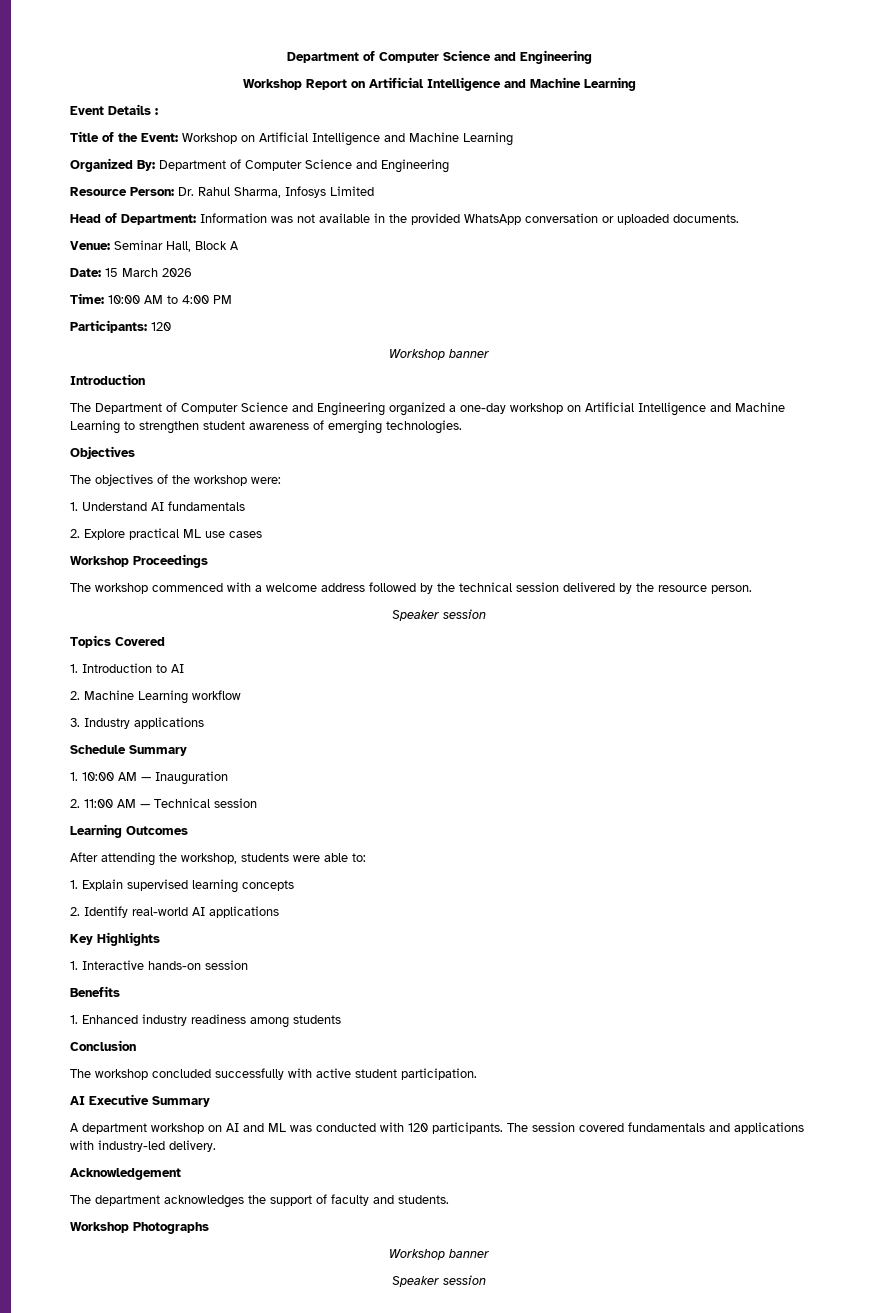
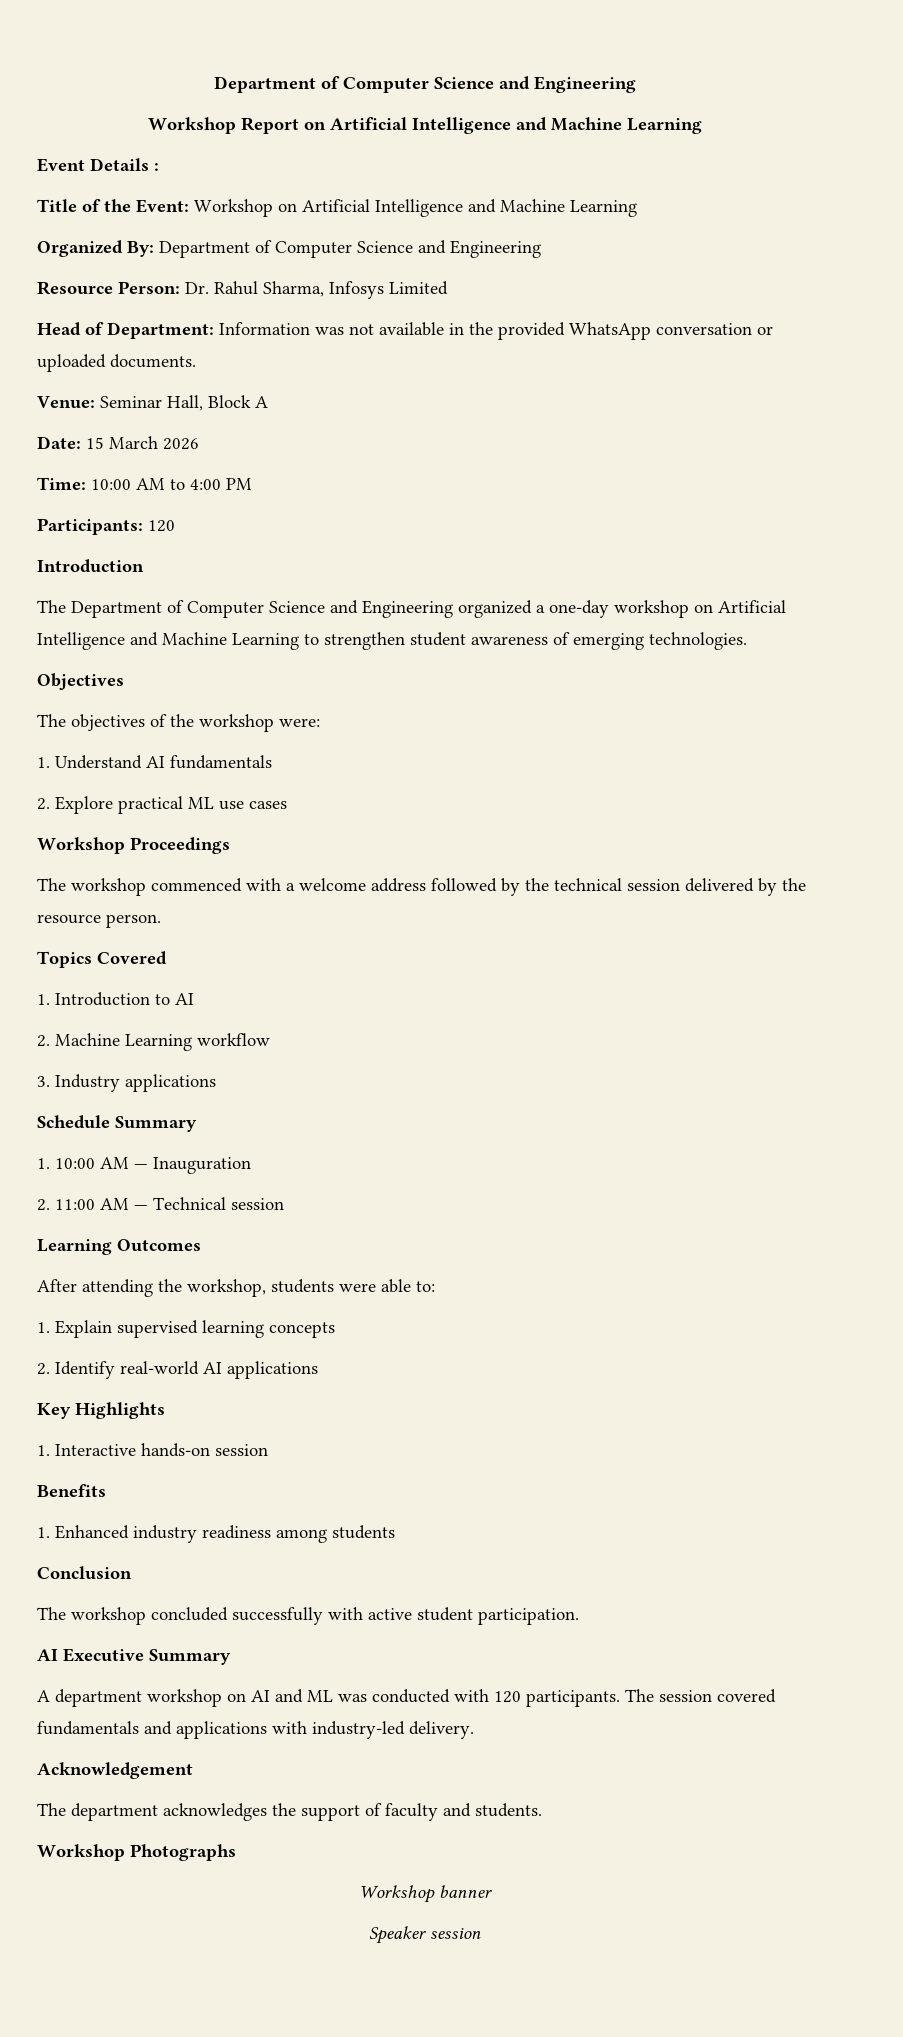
  Participants: 120
- Workshop banner
  The workshop commenced with a welcome address followed by the technical session delivered by the resource person.
- Speaker session

